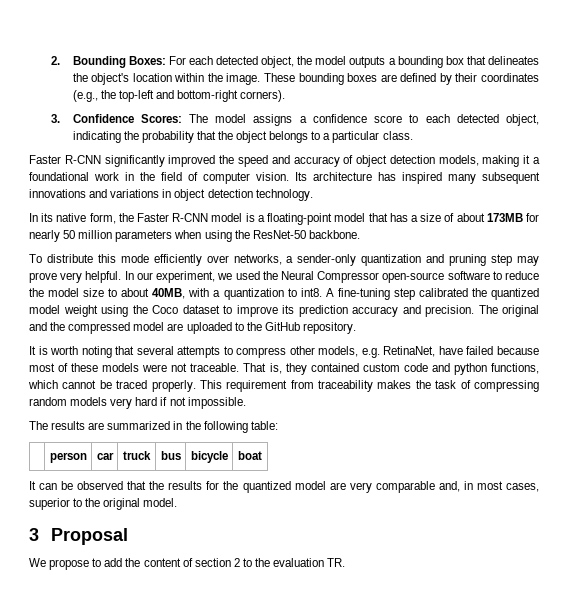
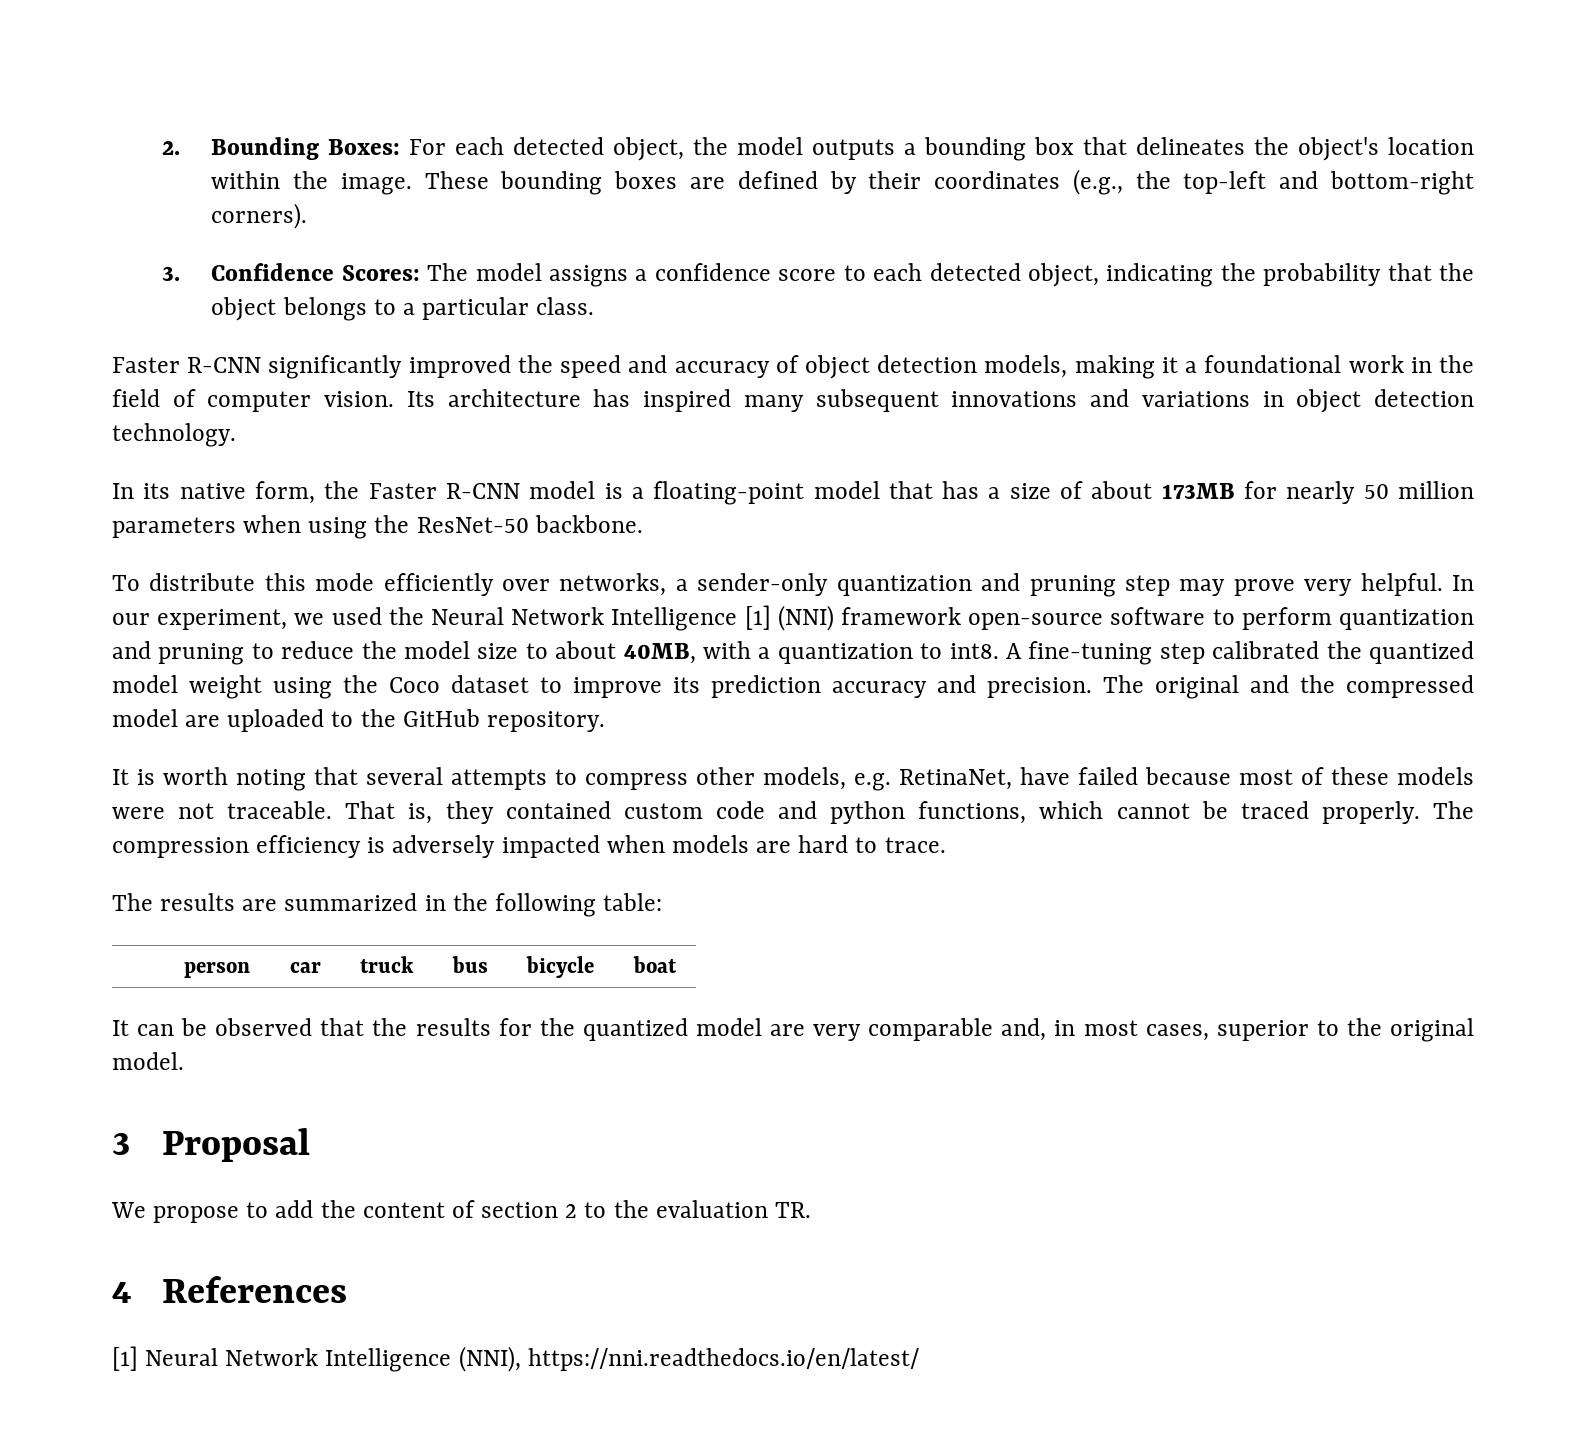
- In our experiment, we used the Neural Compressor open-source software to reduce the model size to about 40MB, with a quantization to int8.
+ In our experiment, we used the Neural Network Intelligence [1] (NNI) framework open-source software to perform quantization and pruning to reduce the model size to about 40MB, with a quantization to int8.
- This requirement from traceability makes the task of compressing random models very hard if not impossible.
+ The compression efficiency is adversely impacted when models are hard to trace.
+ 4 References
+ [1] Neural Network Intelligence (NNI), https://nni.readthedocs.io/en/latest/

